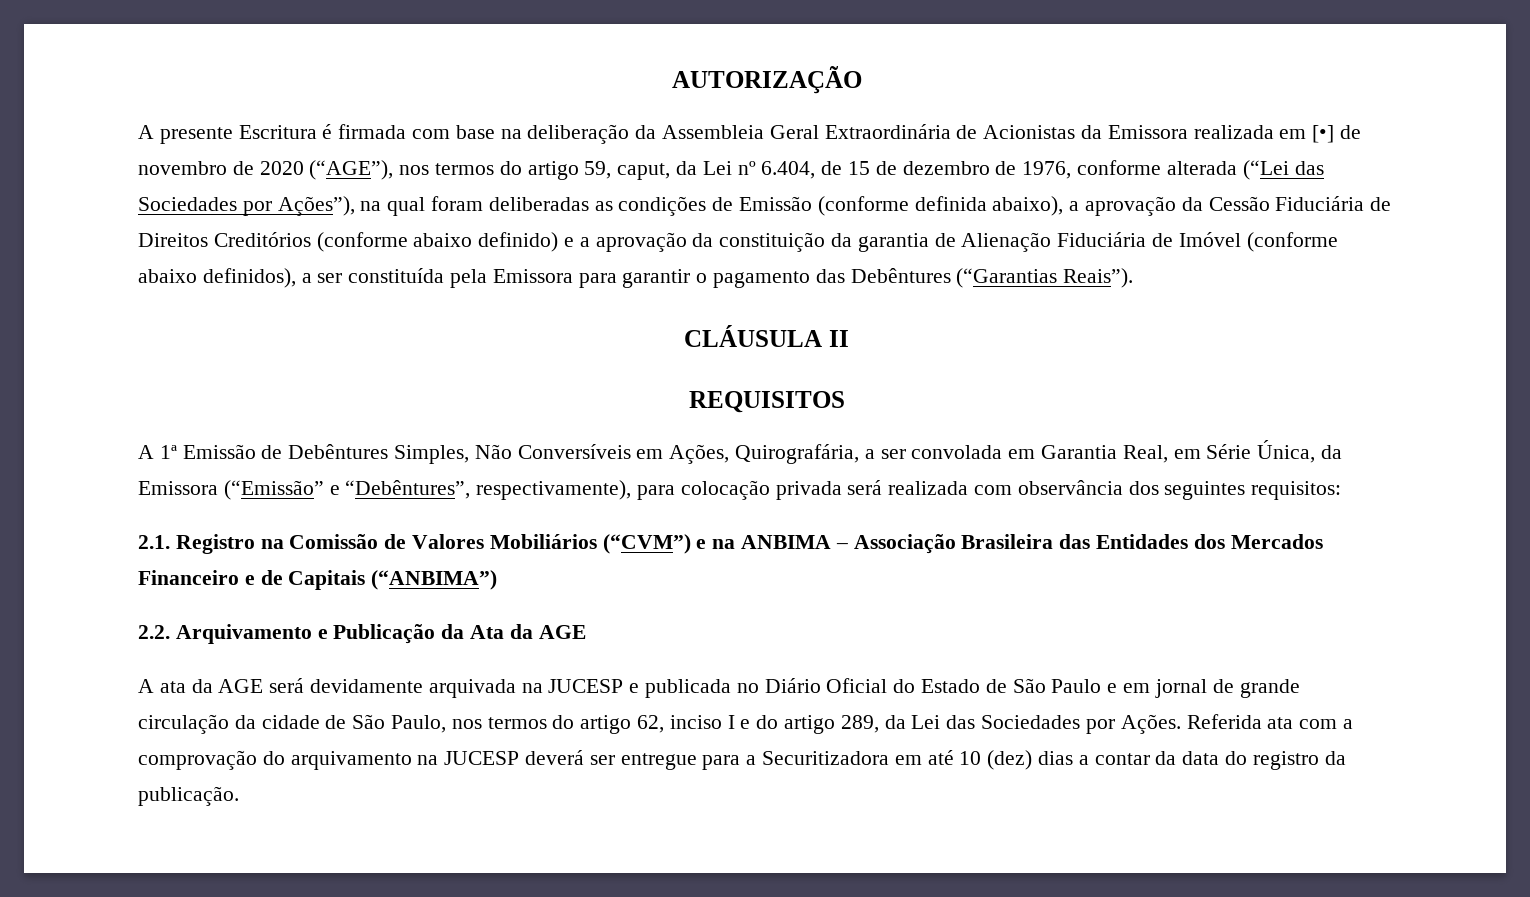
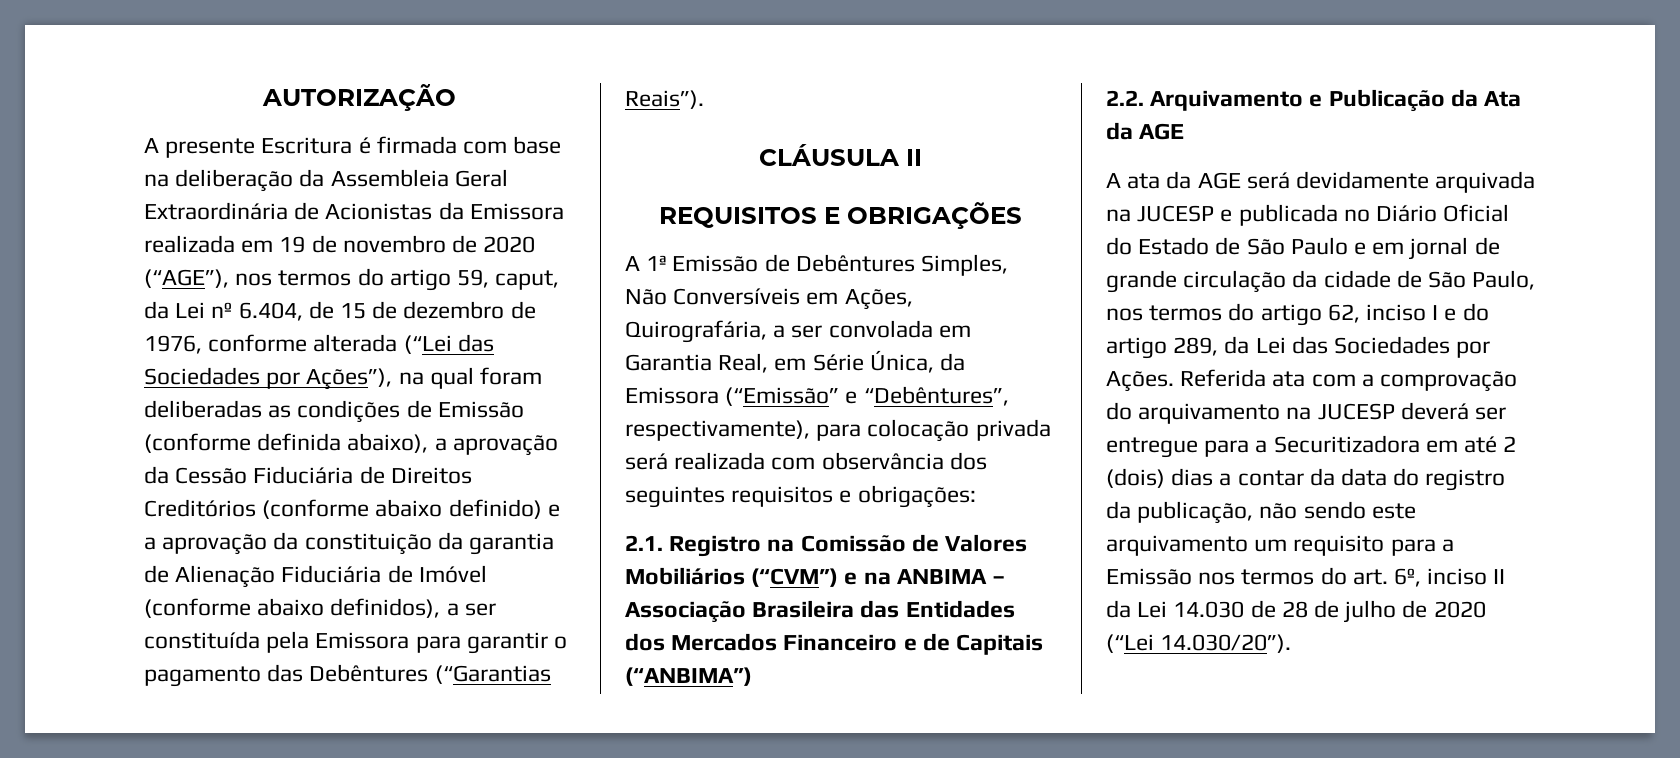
- A presente Escritura é firmada com base na deliberação da Assembleia Geral Extraordinária de Acionistas da Emissora realizada em [•] de novembro de 2020 (“AGE”), nos termos do artigo 59, caput, da Lei nº 6.404, de 15 de dezembro de 1976, conforme alterada (“Lei das Sociedades por Ações”), na qual foram deliberadas as condições de Emissão (conforme definida abaixo), a aprovação da Cessão Fiduciária de Direitos Creditórios (conforme abaixo definido) e a aprovação da constituição da garantia de Alienação Fiduciária de Imóvel (conforme abaixo definidos), a ser constituída pela Emissora para garantir o pagamento das Debêntures (“Garantias Reais”).
+ A presente Escritura é firmada com base na deliberação da Assembleia Geral Extraordinária de Acionistas da Emissora realizada em 19 de novembro de 2020 (“AGE”), nos termos do artigo 59, caput, da Lei nº 6.404, de 15 de dezembro de 1976, conforme alterada (“Lei das Sociedades por Ações”), na qual foram deliberadas as condições de Emissão (conforme definida abaixo), a aprovação da Cessão Fiduciária de Direitos Creditórios (conforme abaixo definido) e a aprovação da constituição da garantia de Alienação Fiduciária de Imóvel (conforme abaixo definidos), a ser constituída pela Emissora para garantir o pagamento das Debêntures (“Garantias Reais”).
- REQUISITOS
+ REQUISITOS E OBRIGAÇÕES
- A 1ª Emissão de Debêntures Simples, Não Conversíveis em Ações, Quirografária, a ser convolada em Garantia Real, em Série Única, da Emissora (“Emissão” e “Debêntures”, respectivamente), para colocação privada será realizada com observância dos seguintes requisitos:
+ A 1ª Emissão de Debêntures Simples, Não Conversíveis em Ações, Quirografária, a ser convolada em Garantia Real, em Série Única, da Emissora (“Emissão” e “Debêntures”, respectivamente), para colocação privada será realizada com observância dos seguintes requisitos e obrigações:
- Referida ata com a comprovação do arquivamento na JUCESP deverá ser entregue para a Securitizadora em até 10 (dez) dias a contar da data do registro da publicação.
+ Referida ata com a comprovação do arquivamento na JUCESP deverá ser entregue para a Securitizadora em até 2 (dois) dias a contar da data do registro da publicação, não sendo este arquivamento um requisito para a Emissão nos termos do art. 6º, inciso II da Lei 14.030 de 28 de julho de 2020 (“Lei 14.030/20”).

